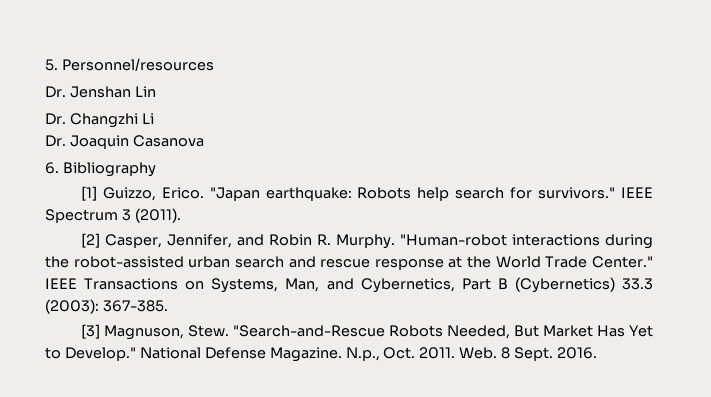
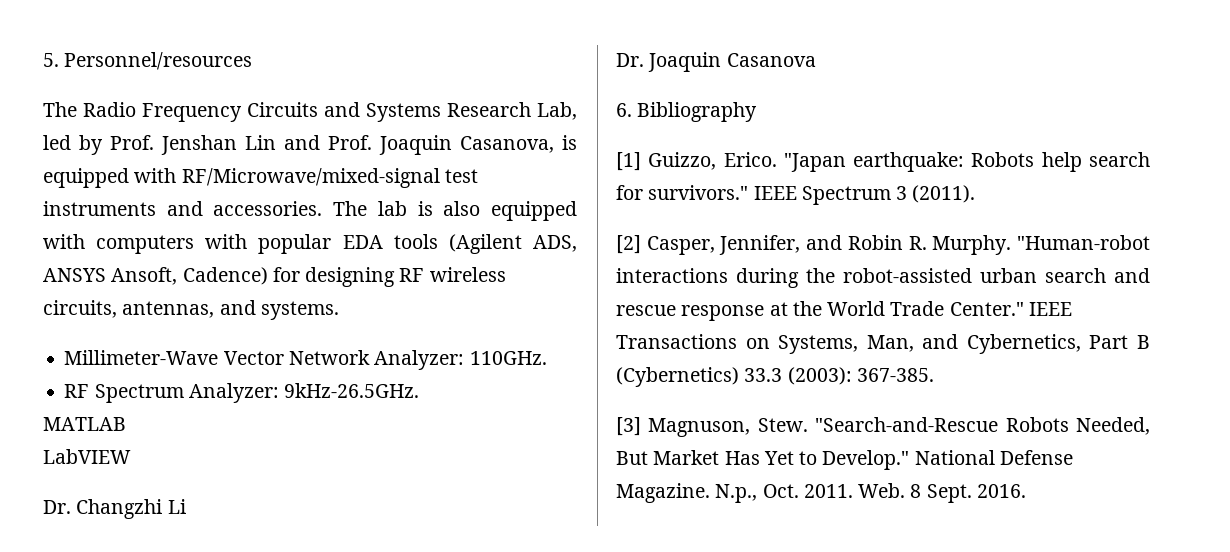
- Dr. Jenshan Lin
+ The Radio Frequency Circuits and Systems Research Lab, led by Prof. Jenshan Lin and Prof. Joaquin Casanova, is equipped with RF/Microwave/mixed-signal test instruments and accessories. The lab is also equipped with computers with popular EDA tools (Agilent ADS, ANSYS Ansoft, Cadence) for designing RF wireless circuits, antennas, and systems.
+ Millimeter-Wave Vector Network Analyzer: 110GHz.
+ RF Spectrum Analyzer: 9kHz-26.5GHz.
+ MATLAB
+ LabVIEW

